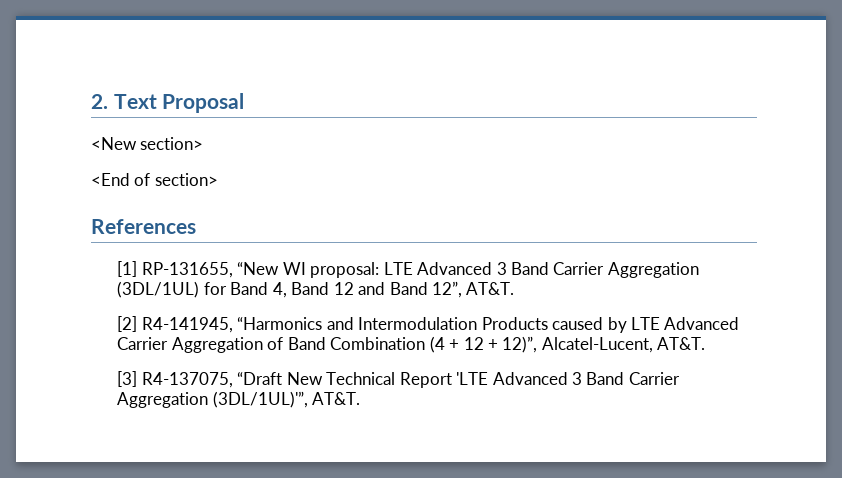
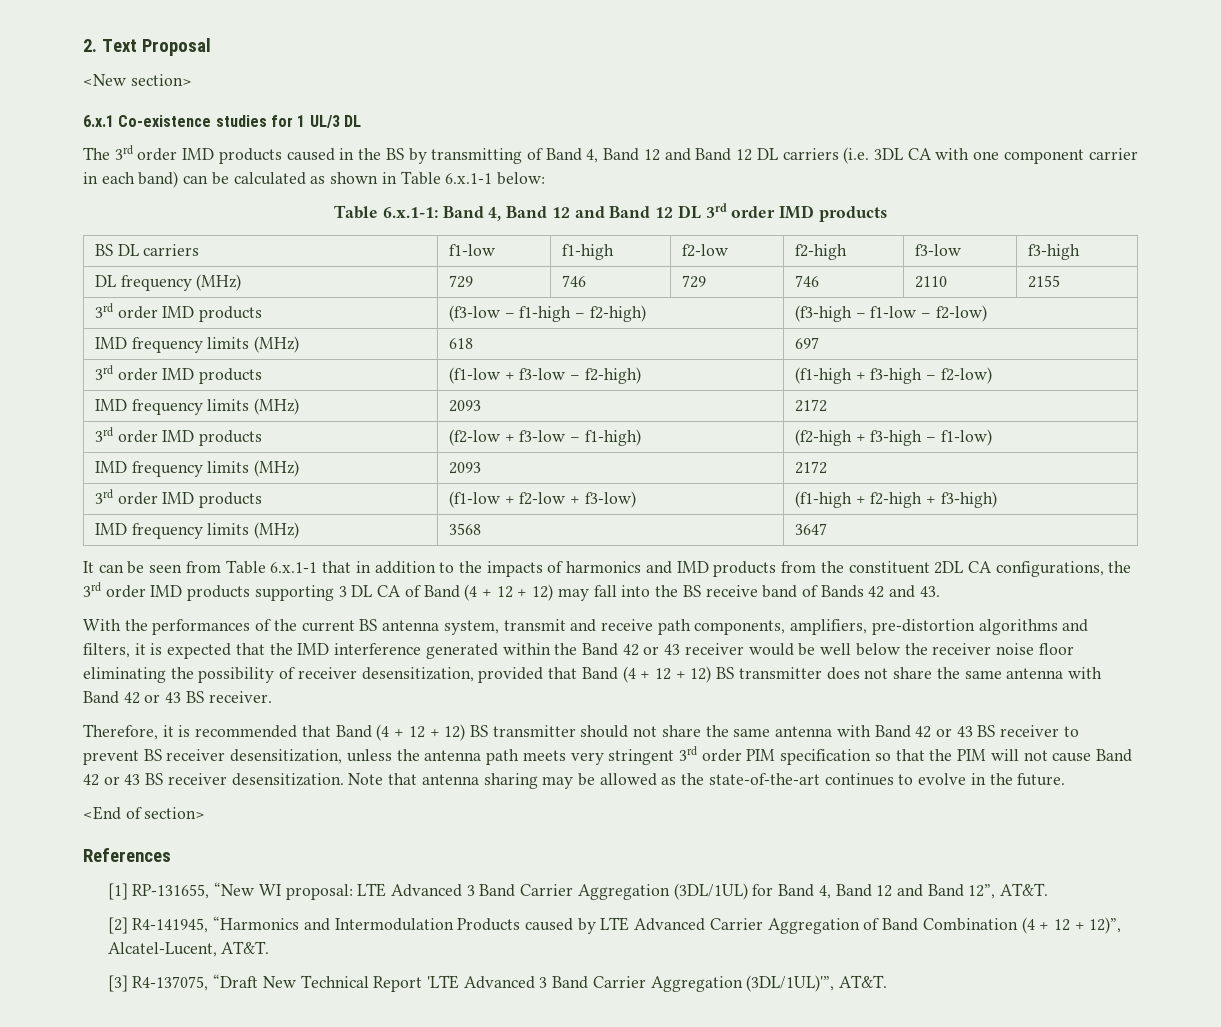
+ 6.x.1 Co-existence studies for 1 UL/3 DL
+ The 3rd order IMD products caused in the BS by transmitting of Band 4, Band 12 and Band 12 DL carriers (i.e. 3DL CA with one component carrier in each band) can be calculated as shown in Table 6.x.1-1 below:
+ Table 6.x.1-1: Band 4, Band 12 and Band 12 DL 3rd order IMD products
+ BS DL carriers | f1-low | f1-high | f2-low | f2-high | f3-low | f3-high
+ DL frequency (MHz) | 729 | 746 | 729 | 746 | 2110 | 2155
+ 3rd order IMD products | (f3-low – f1-high – f2-high) | (f3-high – f1-low – f2-low)
+ IMD frequency limits (MHz) | 618 | 697
+ 3rd order IMD products | (f1-low + f3-low – f2-high) | (f1-high + f3-high – f2-low)
+ IMD frequency limits (MHz) | 2093 | 2172
+ 3rd order IMD products | (f2-low + f3-low – f1-high) | (f2-high + f3-high – f1-low)
+ IMD frequency limits (MHz) | 2093 | 2172
+ 3rd order IMD products | (f1-low + f2-low + f3-low) | (f1-high + f2-high + f3-high)
+ IMD frequency limits (MHz) | 3568 | 3647
+ It can be seen from Table 6.x.1-1 that in addition to the impacts of harmonics and IMD products from the constituent 2DL CA configurations, the 3rd order IMD products supporting 3 DL CA of Band (4 + 12 + 12) may fall into the BS receive band of Bands 42 and 43.
+ With the performances of the current BS antenna system, transmit and receive path components, amplifiers, pre-distortion algorithms and filters, it is expected that the IMD interference generated within the Band 42 or 43 receiver would be well below the receiver noise floor eliminating the possibility of receiver desensitization, provided that Band (4 + 12 + 12) BS transmitter does not share the same antenna with Band 42 or 43 BS receiver.
+ Therefore, it is recommended that Band (4 + 12 + 12) BS transmitter should not share the same antenna with Band 42 or 43 BS receiver to prevent BS receiver desensitization, unless the antenna path meets very stringent 3rd order PIM specification so that the PIM will not cause Band 42 or 43 BS receiver desensitization. Note that antenna sharing may be allowed as the state-of-the-art continues to evolve in the future.

